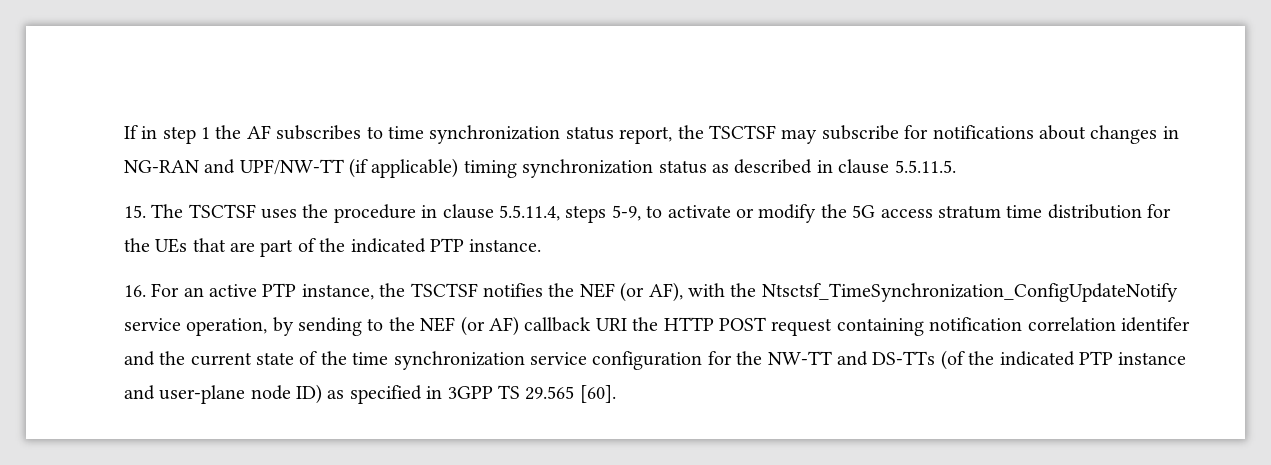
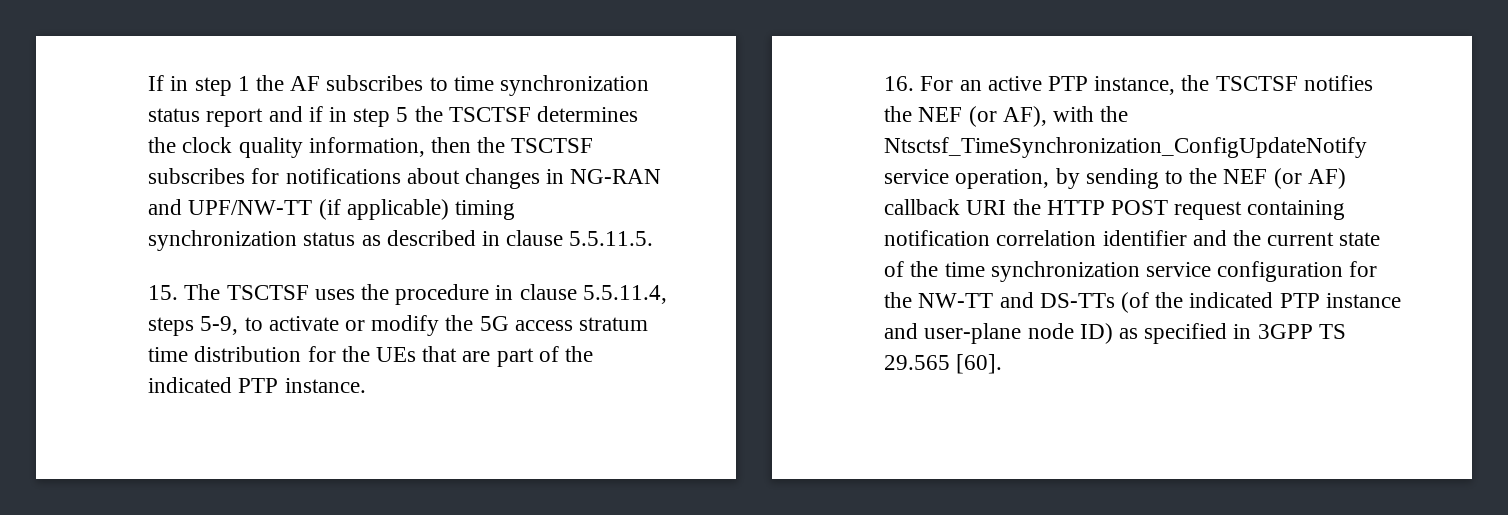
- If in step 1 the AF subscribes to time synchronization status report, the TSCTSF may subscribe for notifications about changes in NG-RAN and UPF/NW-TT (if applicable) timing synchronization status as described in clause 5.5.11.5.
+ If in step 1 the AF subscribes to time synchronization status report and if in step 5 the TSCTSF determines the clock quality information, then the TSCTSF subscribes for notifications about changes in NG-RAN and UPF/NW-TT (if applicable) timing synchronization status as described in clause 5.5.11.5.
- 16. For an active PTP instance, the TSCTSF notifies the NEF (or AF), with the Ntsctsf_TimeSynchronization_ConfigUpdateNotify service operation, by sending to the NEF (or AF) callback URI the HTTP POST request containing notification correlation identifer and the current state of the time synchronization service configuration for the NW-TT and DS-TTs (of the indicated PTP instance and user-plane node ID) as specified in 3GPP TS 29.565 [60].
+ 16. For an active PTP instance, the TSCTSF notifies the NEF (or AF), with the Ntsctsf_TimeSynchronization_ConfigUpdateNotify service operation, by sending to the NEF (or AF) callback URI the HTTP POST request containing notification correlation identifier and the current state of the time synchronization service configuration for the NW-TT and DS-TTs (of the indicated PTP instance and user-plane node ID) as specified in 3GPP TS 29.565 [60].

